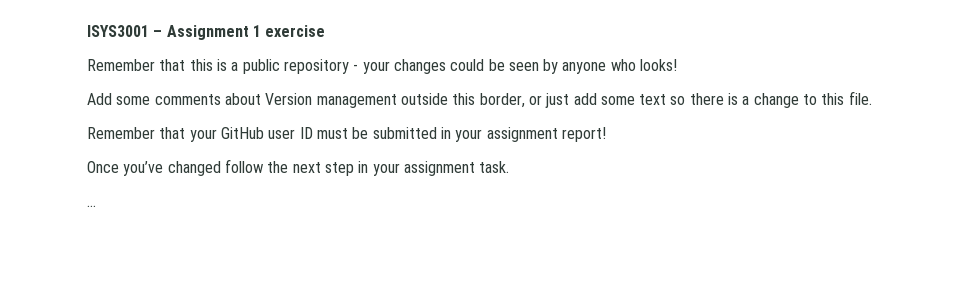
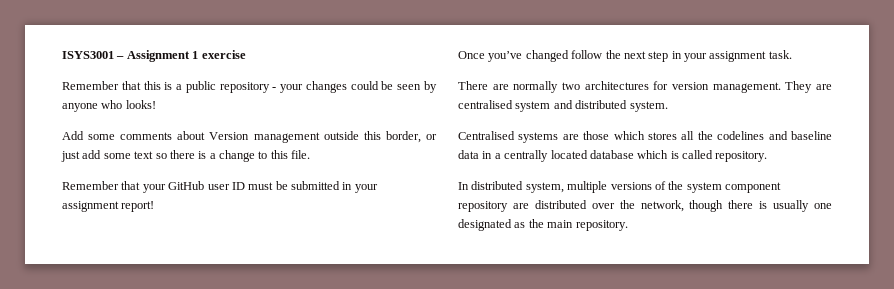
- …
+ There are normally two architectures for version management. They are centralised system and distributed system.
+ Centralised systems are those which stores all the codelines and baseline data in a centrally located database which is called repository.
+ In distributed system, multiple versions of the system component repository are distributed over the network, though there is usually one designated as the main repository.

